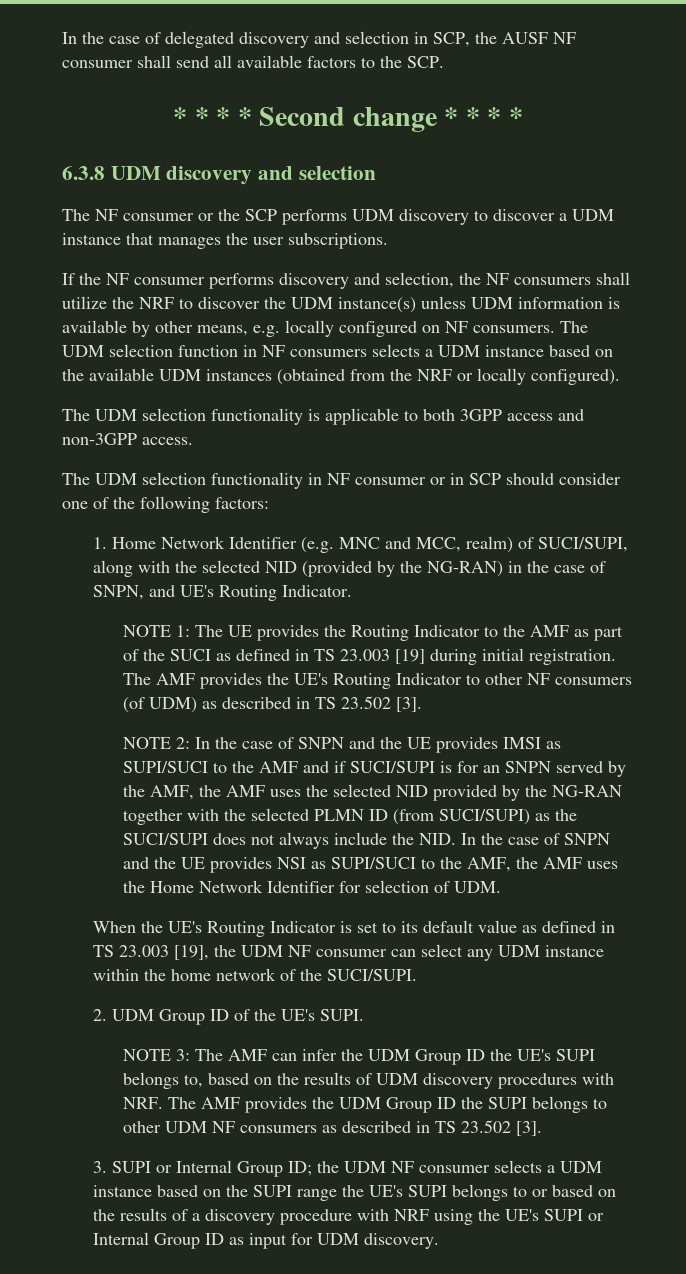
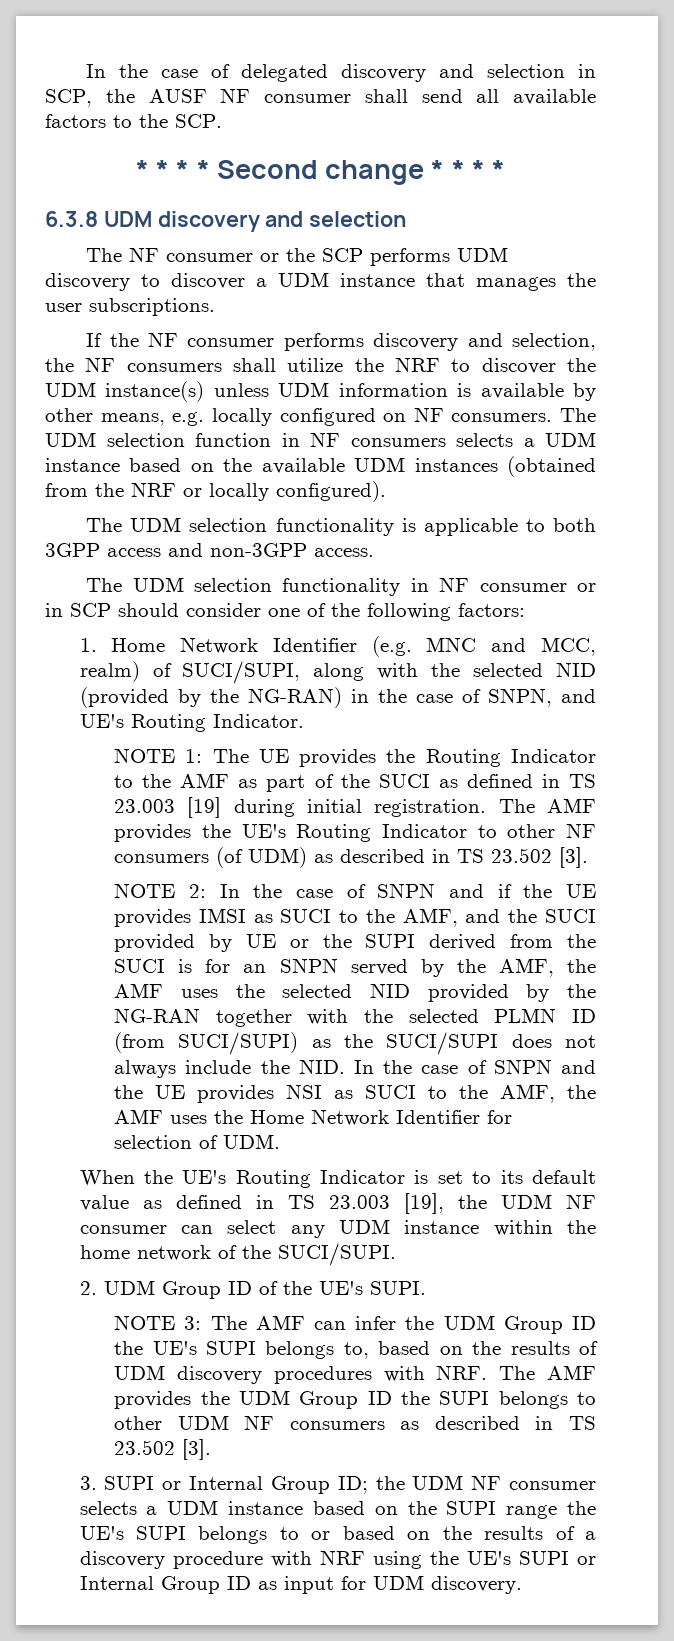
- In the case of SNPN and the UE provides IMSI as SUPI/SUCI to the AMF and if SUCI/SUPI is for an SNPN served by the AMF, the AMF uses the selected NID provided by the NG-RAN together with the selected PLMN ID (from SUCI/SUPI) as the SUCI/SUPI does not always include the NID. In the case of SNPN and the UE provides NSI as SUPI/SUCI to the AMF, the AMF uses the Home Network Identifier for selection of UDM.
+ In the case of SNPN and if the UE provides IMSI as SUCI to the AMF, and the SUCI provided by UE or the SUPI derived from the SUCI is for an SNPN served by the AMF, the AMF uses the selected NID provided by the NG-RAN together with the selected PLMN ID (from SUCI/SUPI) as the SUCI/SUPI does not always include the NID. In the case of SNPN and the UE provides NSI as SUCI to the AMF, the AMF uses the Home Network Identifier for selection of UDM.

